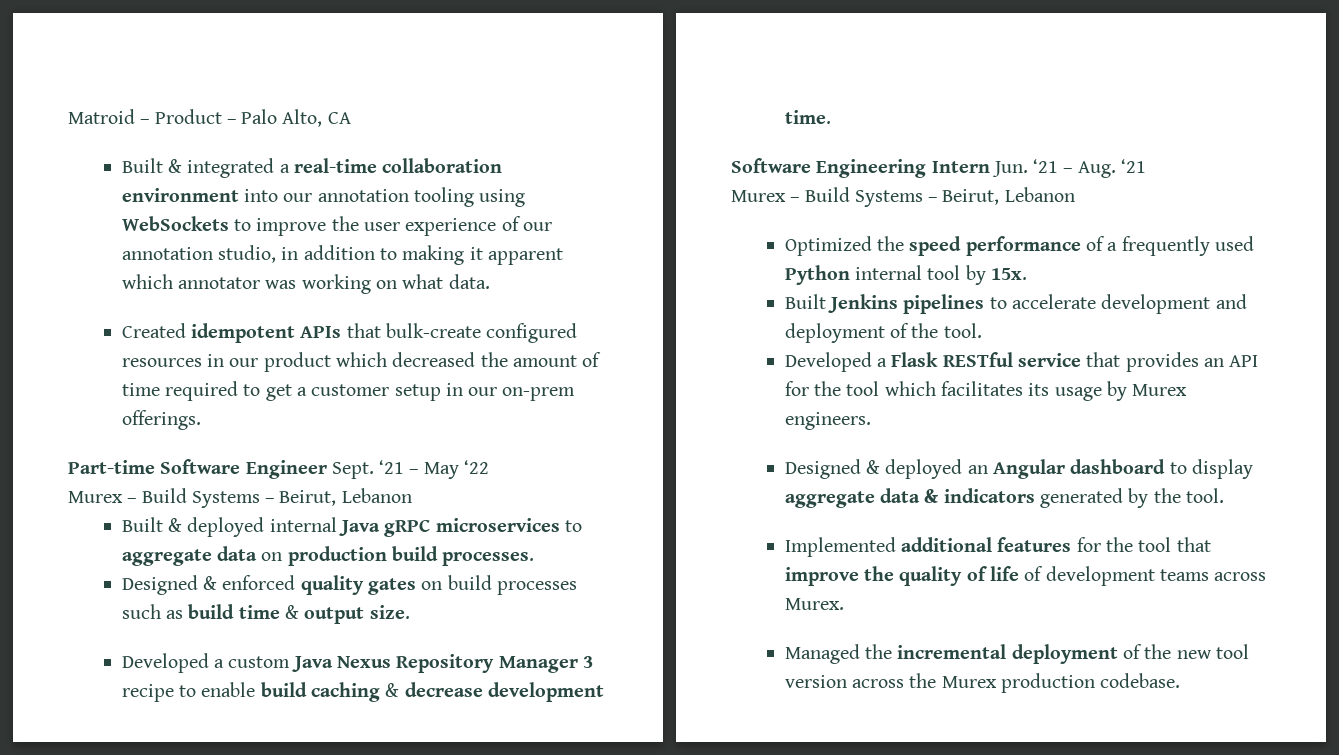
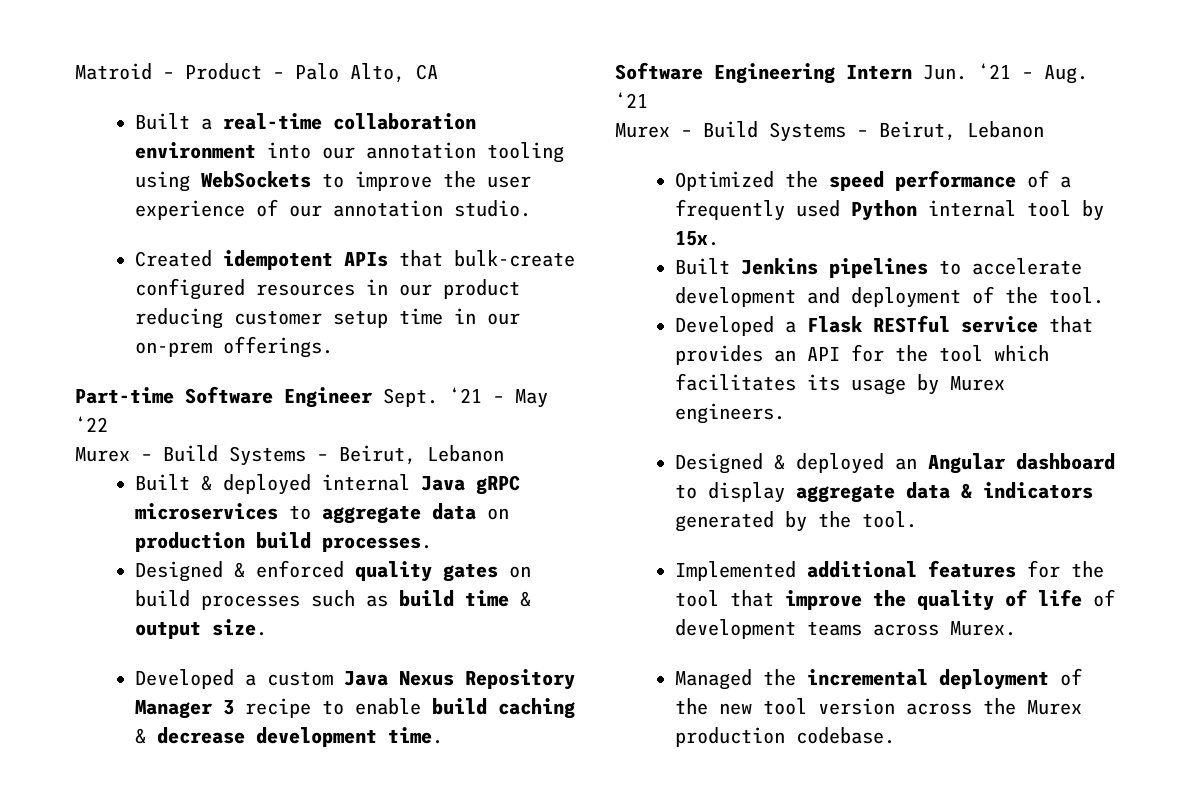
- Built & integrated a real-time collaboration environment into our annotation tooling using WebSockets to improve the user experience of our annotation studio, in addition to making it apparent which annotator was working on what data.
+ Built a real-time collaboration environment into our annotation tooling using WebSockets to improve the user experience of our annotation studio.
- Created idempotent APIs that bulk-create configured resources in our product which decreased the amount of time required to get a customer setup in our on-prem offerings.
+ Created idempotent APIs that bulk-create configured resources in our product reducing customer setup time in our on-prem offerings.

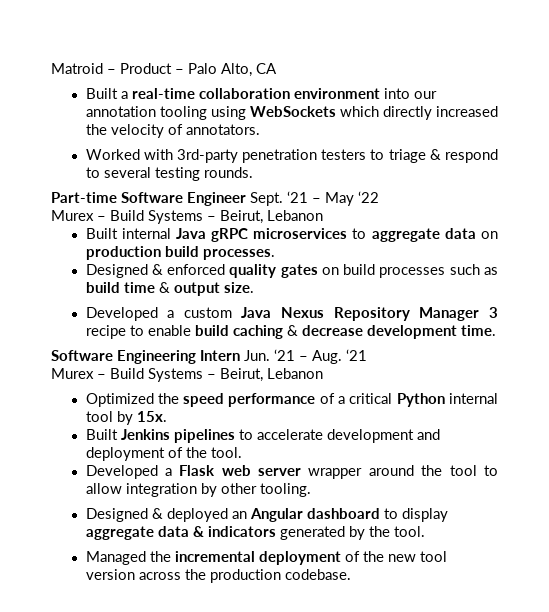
- Built a real-time collaboration environment into our annotation tooling using WebSockets to improve the user experience of our annotation studio.
- Created idempotent APIs that bulk-create configured resources in our product reducing customer setup time in our on-prem offerings.
+ Built a real-time collaboration environment into our annotation tooling using WebSockets which directly increased the velocity of annotators.
+ Worked with 3rd-party penetration testers to triage & respond to several testing rounds.
- Built & deployed internal Java gRPC microservices to aggregate data on production build processes.
+ Built internal Java gRPC microservices to aggregate data on production build processes.
- Optimized the speed performance of a frequently used Python internal tool by 15x.
+ Optimized the speed performance of a critical Python internal tool by 15x.
- Developed a Flask RESTful service that provides an API for the tool which facilitates its usage by Murex engineers.
+ Developed a Flask web server wrapper around the tool to allow integration by other tooling.
- Implemented additional features for the tool that improve the quality of life of development teams across Murex.
- Managed the incremental deployment of the new tool version across the Murex production codebase.
+ Managed the incremental deployment of the new tool version across the production codebase.

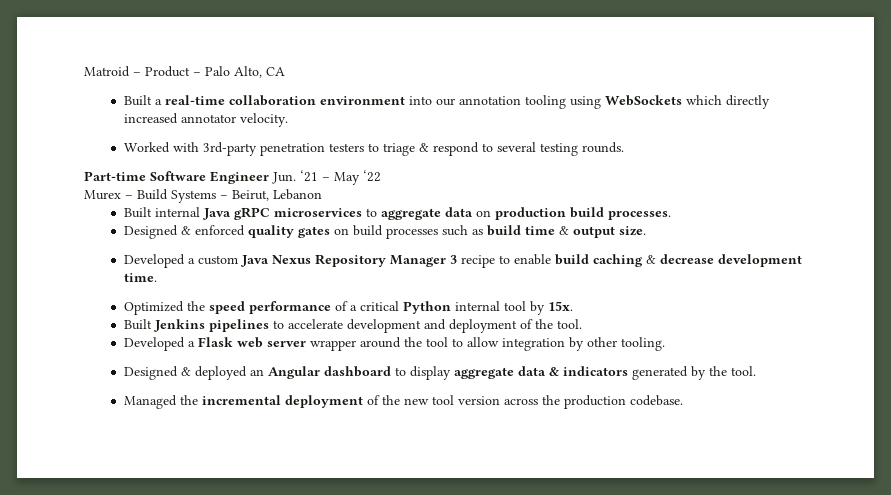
- Built a real-time collaboration environment into our annotation tooling using WebSockets which directly increased the velocity of annotators.
+ Built a real-time collaboration environment into our annotation tooling using WebSockets which directly increased annotator velocity.
- Part-time Software Engineer Sept. ‘21 – May ‘22
+ Part-time Software Engineer Jun. ‘21 – May ‘22
- Software Engineering Intern Jun. ‘21 – Aug. ‘21
- Murex – Build Systems – Beirut, Lebanon

